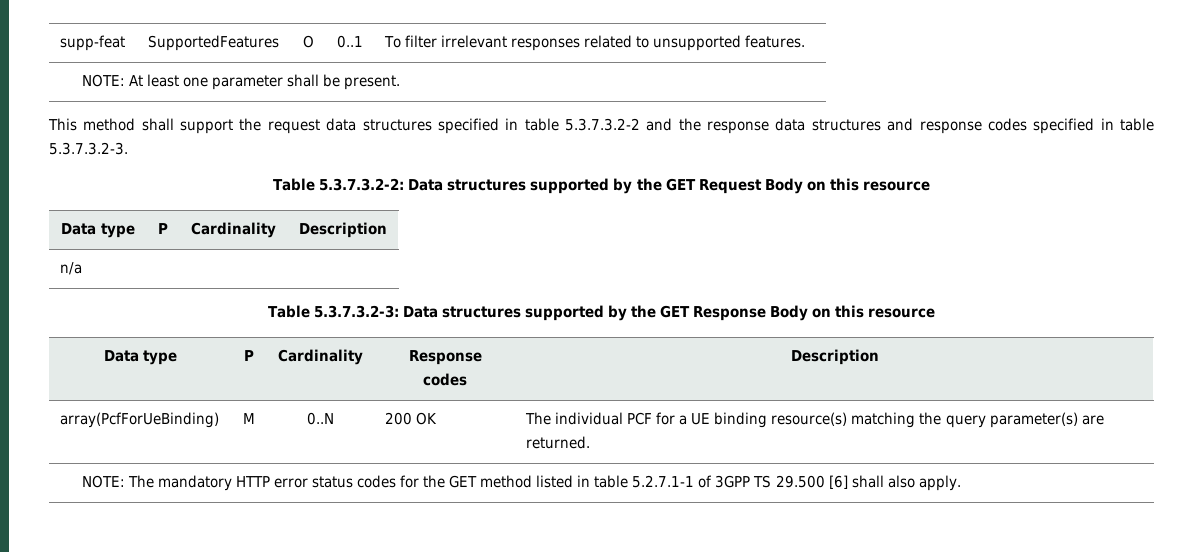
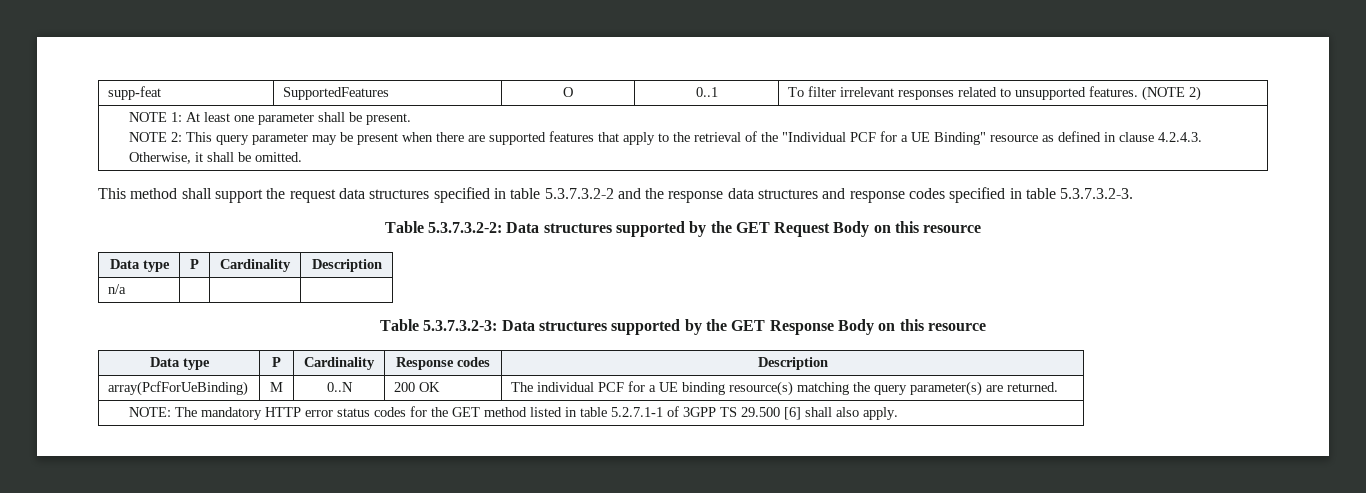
- supp-feat | SupportedFeatures | O | 0..1 | To filter irrelevant responses related to unsupported features.
- NOTE: At least one parameter shall be present.
+ supp-feat | SupportedFeatures | O | 0..1 | To filter irrelevant responses related to unsupported features. (NOTE 2)
+ NOTE 1: At least one parameter shall be present.
+ NOTE 2: This query parameter may be present when there are supported features that apply to the retrieval of the "Individual PCF for a UE Binding" resource as defined in clause 4.2.4.3. Otherwise, it shall be omitted.

